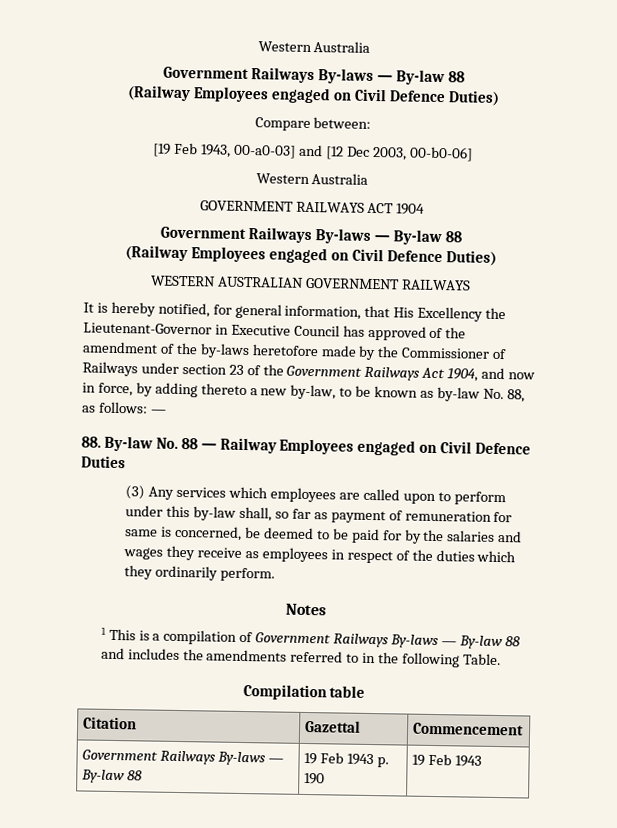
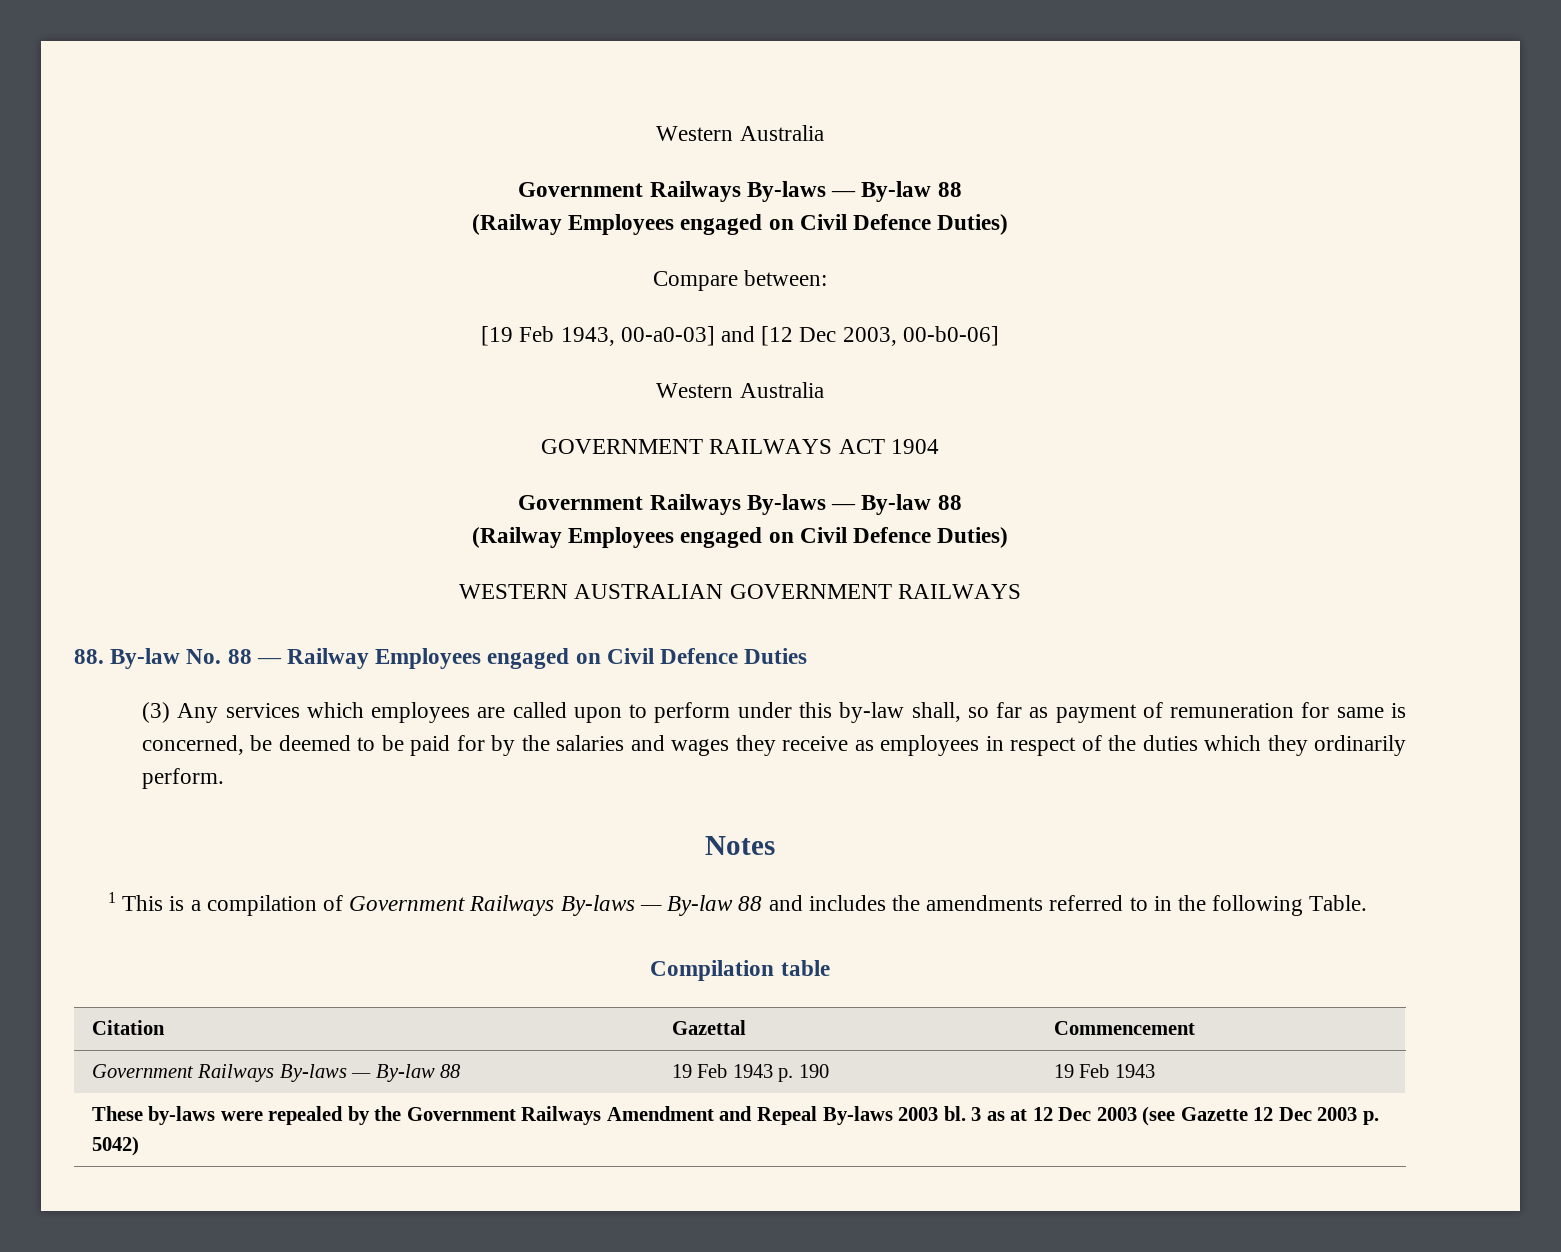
- It is hereby notified, for general information, that His Excellency the Lieutenant-Governor in Executive Council has approved of the amendment of the by-laws heretofore made by the Commissioner of Railways under section 23 of the Government Railways Act 1904, and now in force, by adding thereto a new by-law, to be known as by-law No. 88, as follows: —
+ These by-laws were repealed by the Government Railways Amendment and Repeal By-laws 2003 bl. 3 as at 12 Dec 2003 (see Gazette 12 Dec 2003 p. 5042)

